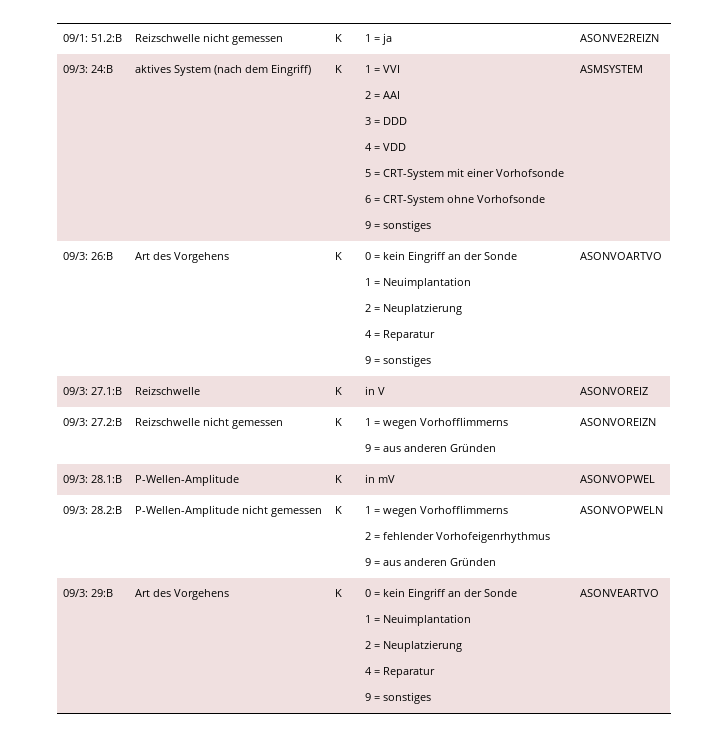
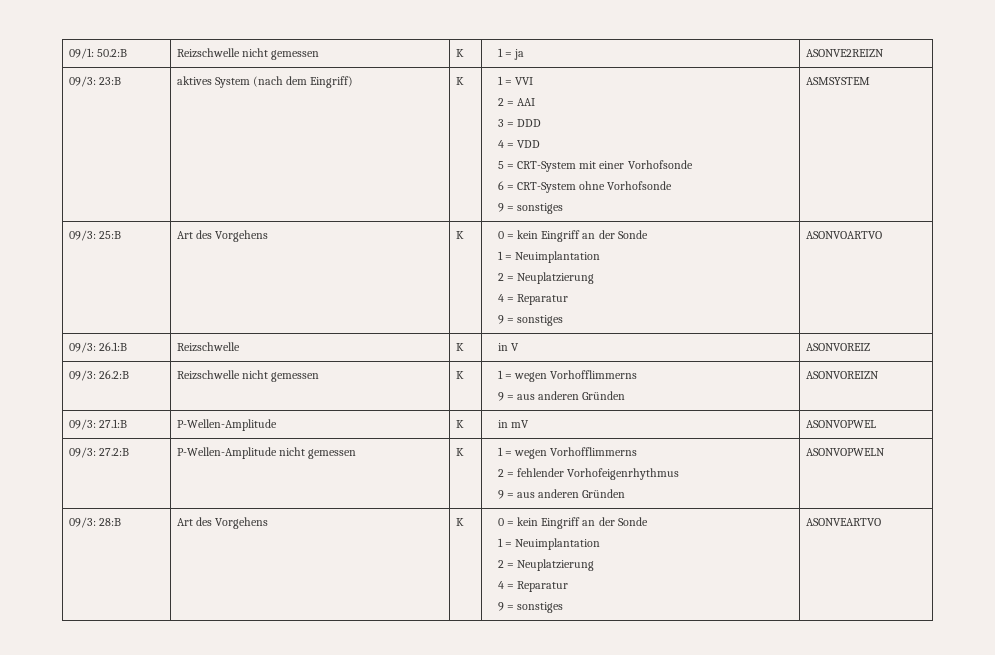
- 09/1: 51.2:B | Reizschwelle nicht gemessen | K | 1 = ja | ASONVE2REIZN
+ 09/1: 50.2:B | Reizschwelle nicht gemessen | K | 1 = ja | ASONVE2REIZN
- 09/3: 24:B | aktives System (nach dem Eingriff) | K | 1 = VVI
+ 09/3: 23:B | aktives System (nach dem Eingriff) | K | 1 = VVI
- 09/3: 26:B | Art des Vorgehens | K | 0 = kein Eingriff an der Sonde
+ 09/3: 25:B | Art des Vorgehens | K | 0 = kein Eingriff an der Sonde
- 09/3: 27.1:B | Reizschwelle | K | in V | ASONVOREIZ
+ 09/3: 26.1:B | Reizschwelle | K | in V | ASONVOREIZ
- 09/3: 27.2:B | Reizschwelle nicht gemessen | K | 1 = wegen Vorhofflimmerns
+ 09/3: 26.2:B | Reizschwelle nicht gemessen | K | 1 = wegen Vorhofflimmerns
- 09/3: 28.1:B | P-Wellen-Amplitude | K | in mV | ASONVOPWEL
+ 09/3: 27.1:B | P-Wellen-Amplitude | K | in mV | ASONVOPWEL
- 09/3: 28.2:B | P-Wellen-Amplitude nicht gemessen | K | 1 = wegen Vorhofflimmerns
+ 09/3: 27.2:B | P-Wellen-Amplitude nicht gemessen | K | 1 = wegen Vorhofflimmerns
- 09/3: 29:B | Art des Vorgehens | K | 0 = kein Eingriff an der Sonde
+ 09/3: 28:B | Art des Vorgehens | K | 0 = kein Eingriff an der Sonde

